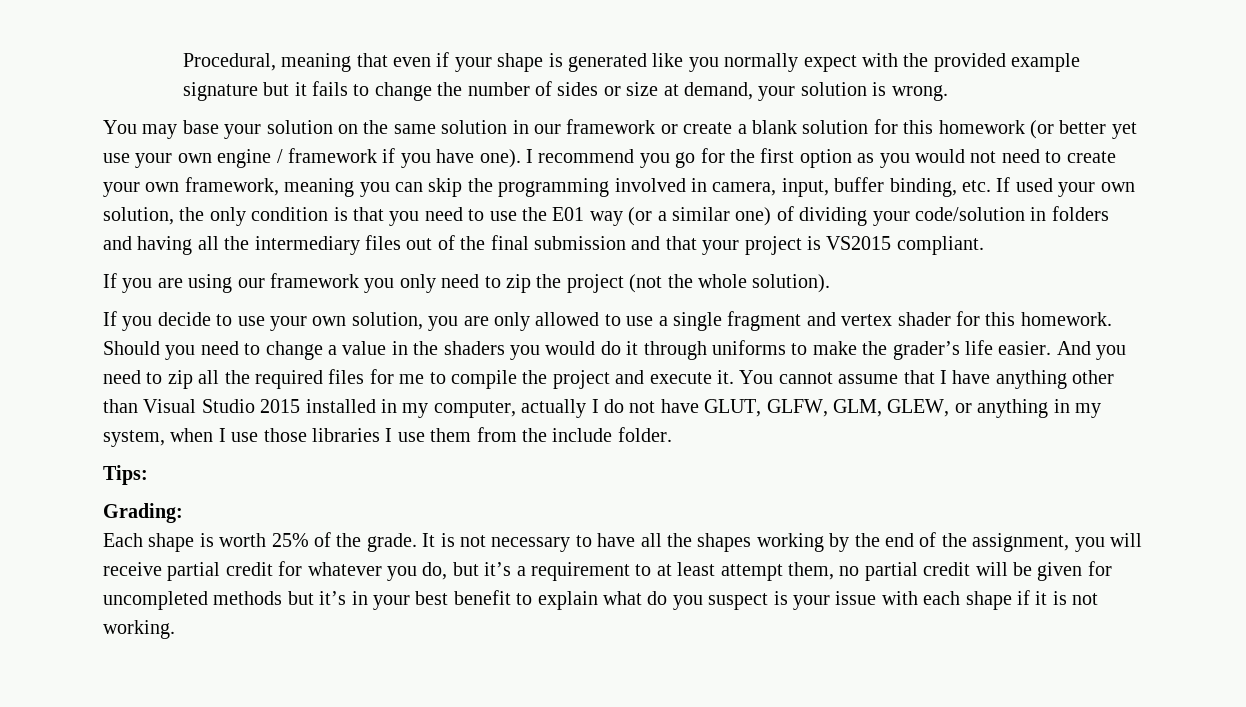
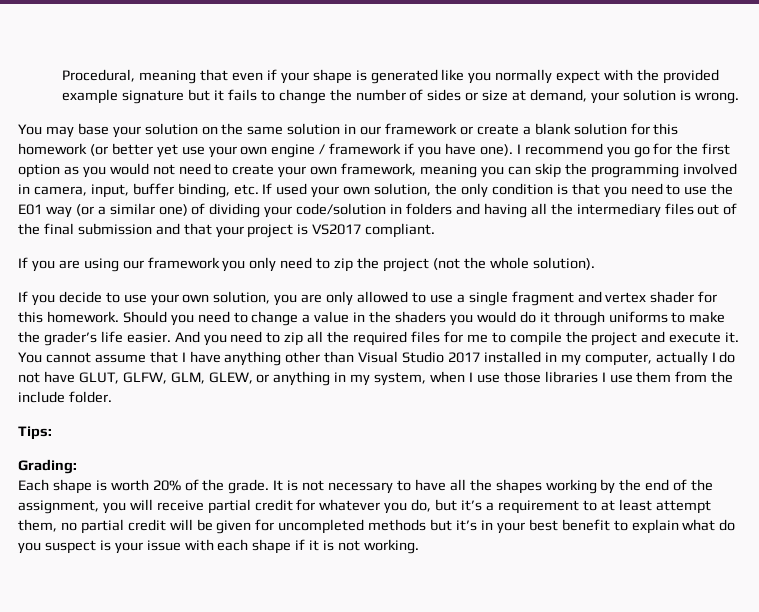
- I recommend you go for the first option as you would not need to create your own framework, meaning you can skip the programming involved in camera, input, buffer binding, etc. If used your own solution, the only condition is that you need to use the E01 way (or a similar one) of dividing your code/solution in folders and having all the intermediary files out of the final submission and that your project is VS2015 compliant.
+ I recommend you go for the first option as you would not need to create your own framework, meaning you can skip the programming involved in camera, input, buffer binding, etc. If used your own solution, the only condition is that you need to use the E01 way (or a similar one) of dividing your code/solution in folders and having all the intermediary files out of the final submission and that your project is VS2017 compliant.
- You cannot assume that I have anything other than Visual Studio 2015 installed in my computer, actually I do not have GLUT, GLFW, GLM, GLEW, or anything in my system, when I use those libraries I use them from the include folder.
+ You cannot assume that I have anything other than Visual Studio 2017 installed in my computer, actually I do not have GLUT, GLFW, GLM, GLEW, or anything in my system, when I use those libraries I use them from the include folder.
- Each shape is worth 25% of the grade.
+ Each shape is worth 20% of the grade.

